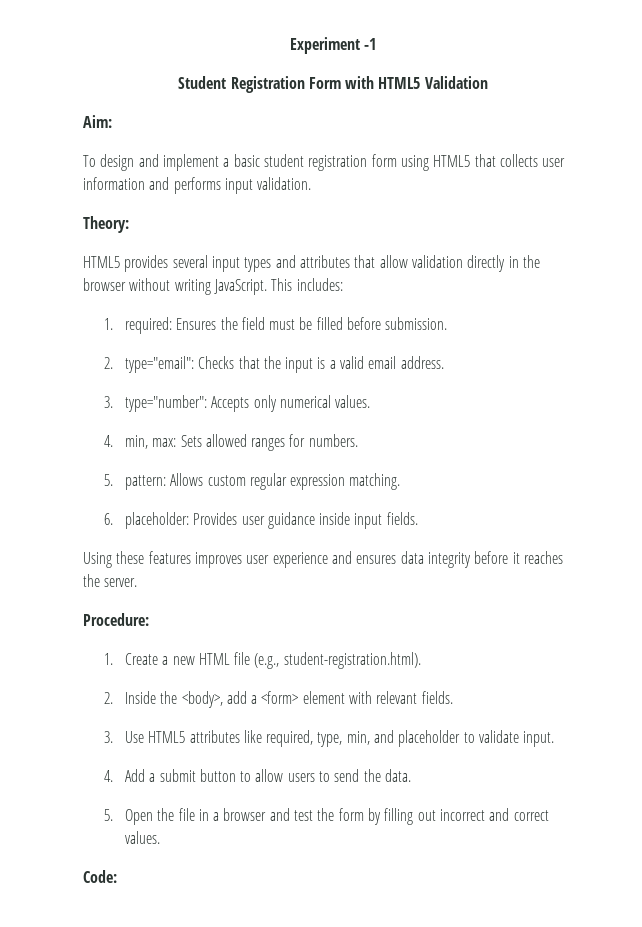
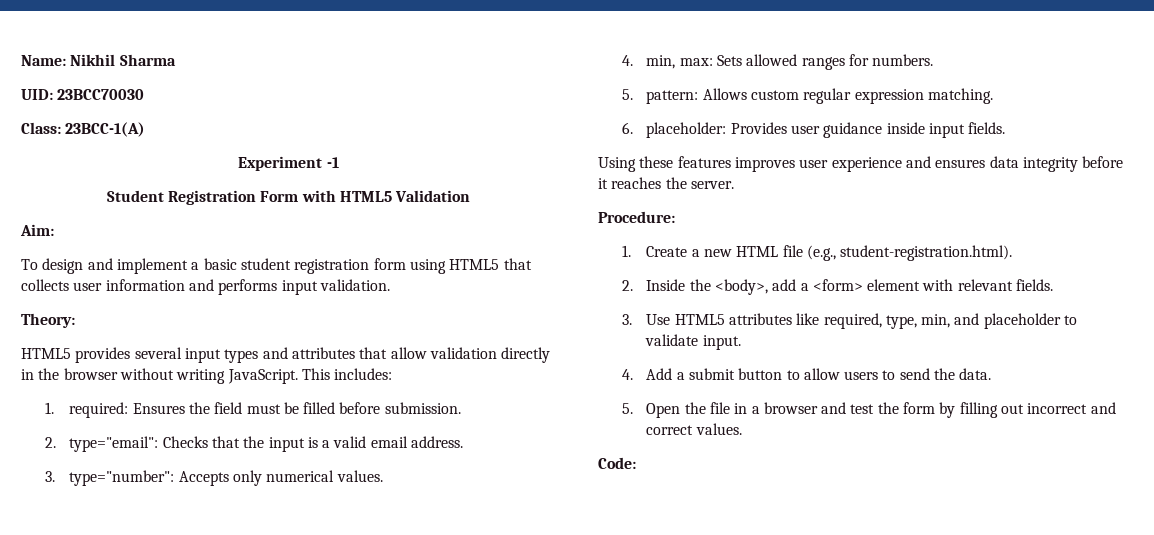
+ Name: Nikhil Sharma
+ UID: 23BCC70030
+ Class: 23BCC-1(A)

